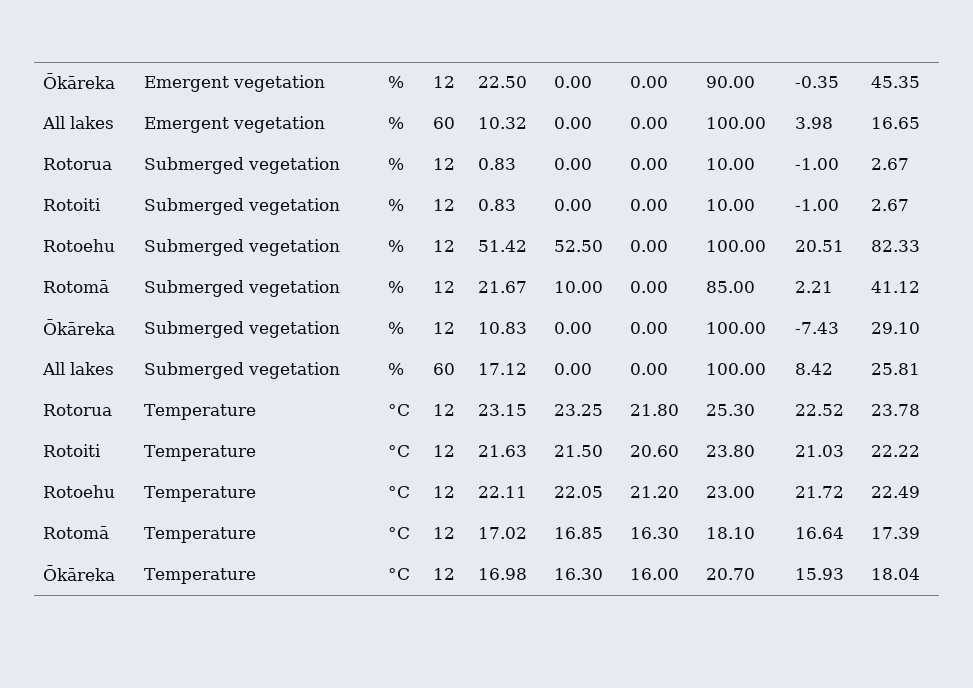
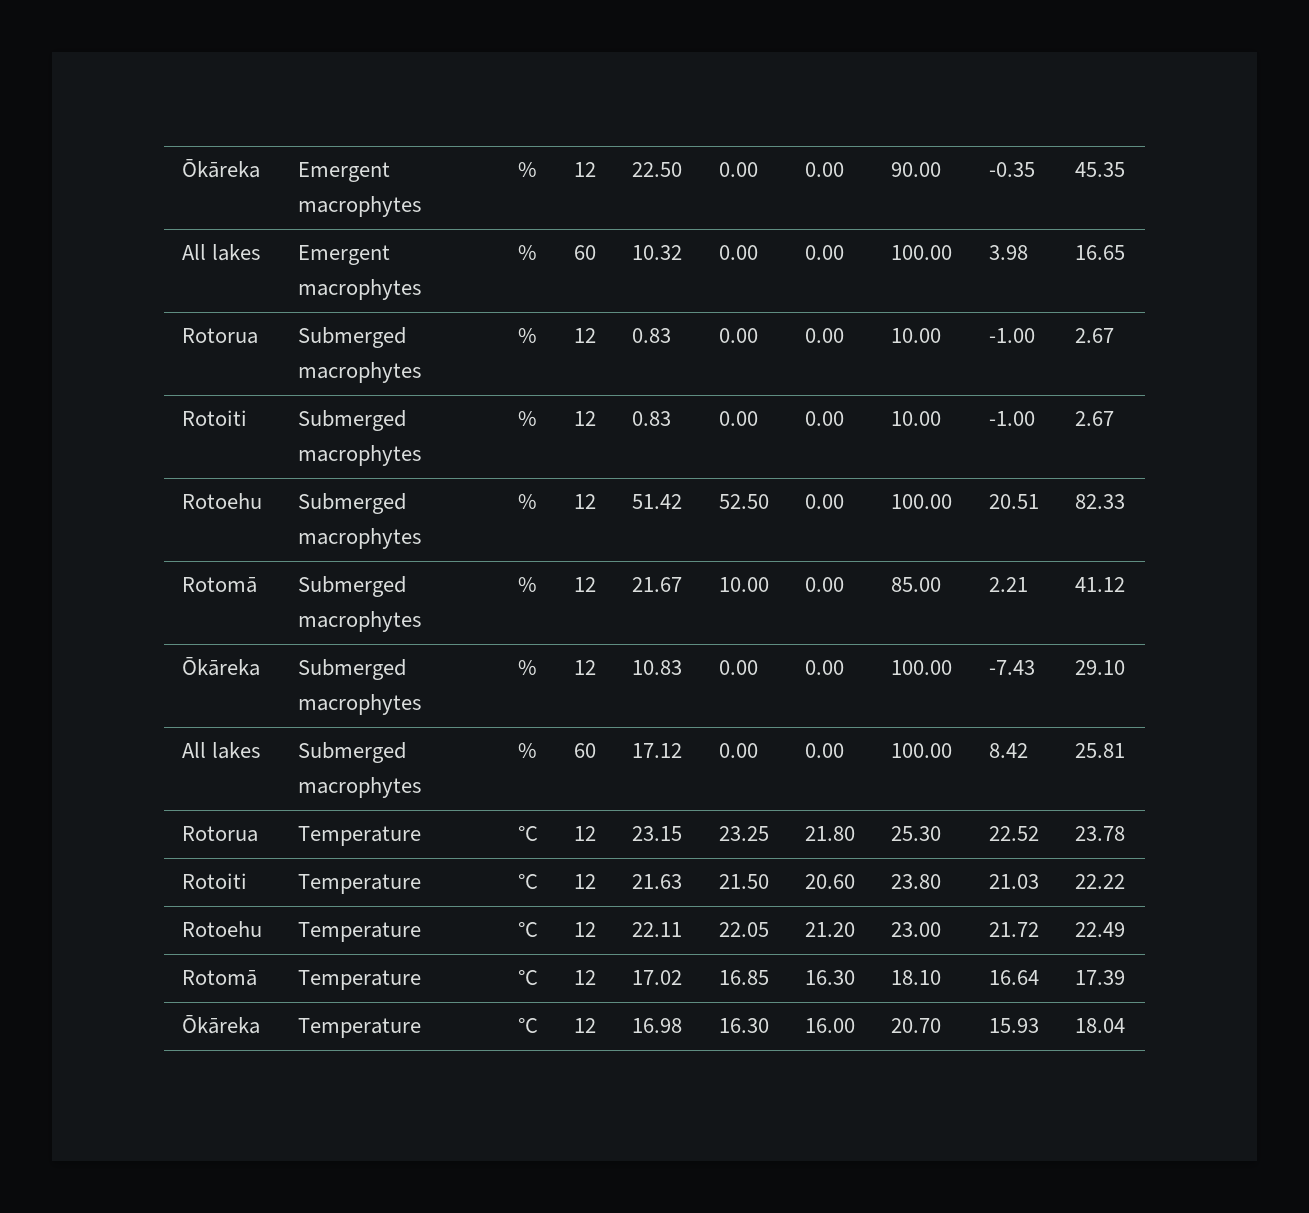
- Ōkāreka | Emergent vegetation | % | 12 | 22.50 | 0.00 | 0.00 | 90.00 | -0.35 | 45.35
+ Ōkāreka | Emergent macrophytes | % | 12 | 22.50 | 0.00 | 0.00 | 90.00 | -0.35 | 45.35
- All lakes | Emergent vegetation | % | 60 | 10.32 | 0.00 | 0.00 | 100.00 | 3.98 | 16.65
+ All lakes | Emergent macrophytes | % | 60 | 10.32 | 0.00 | 0.00 | 100.00 | 3.98 | 16.65
- Rotorua | Submerged vegetation | % | 12 | 0.83 | 0.00 | 0.00 | 10.00 | -1.00 | 2.67
+ Rotorua | Submerged macrophytes | % | 12 | 0.83 | 0.00 | 0.00 | 10.00 | -1.00 | 2.67
- Rotoiti | Submerged vegetation | % | 12 | 0.83 | 0.00 | 0.00 | 10.00 | -1.00 | 2.67
+ Rotoiti | Submerged macrophytes | % | 12 | 0.83 | 0.00 | 0.00 | 10.00 | -1.00 | 2.67
- Rotoehu | Submerged vegetation | % | 12 | 51.42 | 52.50 | 0.00 | 100.00 | 20.51 | 82.33
+ Rotoehu | Submerged macrophytes | % | 12 | 51.42 | 52.50 | 0.00 | 100.00 | 20.51 | 82.33
- Rotomā | Submerged vegetation | % | 12 | 21.67 | 10.00 | 0.00 | 85.00 | 2.21 | 41.12
+ Rotomā | Submerged macrophytes | % | 12 | 21.67 | 10.00 | 0.00 | 85.00 | 2.21 | 41.12
- Ōkāreka | Submerged vegetation | % | 12 | 10.83 | 0.00 | 0.00 | 100.00 | -7.43 | 29.10
+ Ōkāreka | Submerged macrophytes | % | 12 | 10.83 | 0.00 | 0.00 | 100.00 | -7.43 | 29.10
- All lakes | Submerged vegetation | % | 60 | 17.12 | 0.00 | 0.00 | 100.00 | 8.42 | 25.81
+ All lakes | Submerged macrophytes | % | 60 | 17.12 | 0.00 | 0.00 | 100.00 | 8.42 | 25.81

